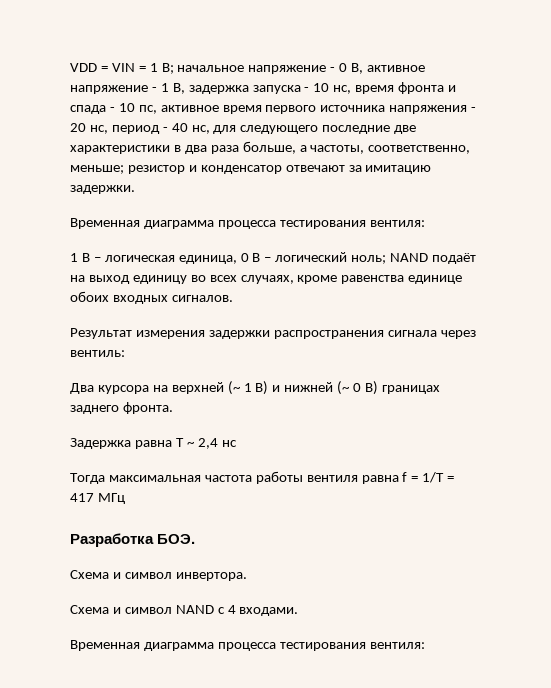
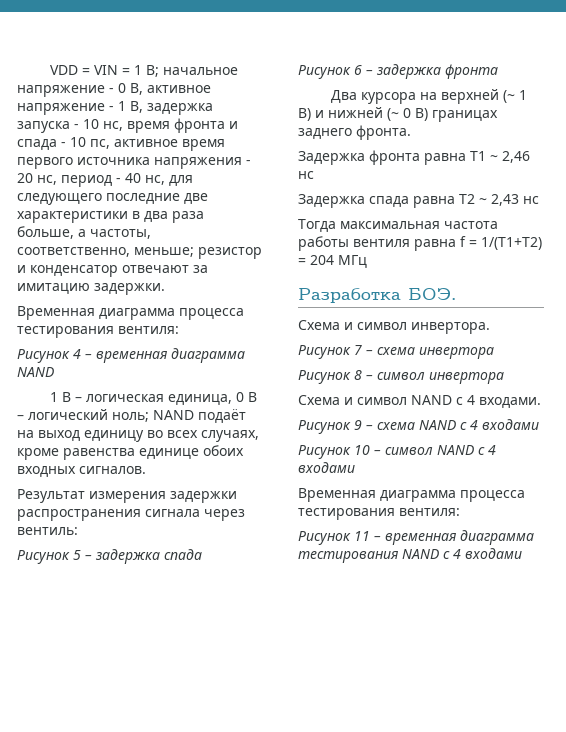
+ Рисунок 4 – временная диаграмма NAND
+ Рисунок 5 – задержка спада
+ Рисунок 6 – задержка фронта
- Задержка равна T ~ 2,4 нс
+ Задержка фронта равна T1 ~ 2,46 нс
+ Задержка спада равна T2 ~ 2,43 нс
- Тогда максимальная частота работы вентиля равна f = 1/T = 417 МГц
+ Тогда максимальная частота работы вентиля равна f = 1/(T1+Т2) = 204 МГц
+ Рисунок 7 – схема инвертора
+ Рисунок 8 – символ инвертора
  Схема и символ NAND с 4 входами.
+ Рисунок 9 – схема NAND с 4 входами
+ Рисунок 10 – символ NAND с 4 входами
  Временная диаграмма процесса тестирования вентиля:
+ Рисунок 11 – временная диаграмма тестирования NAND с 4 входами

